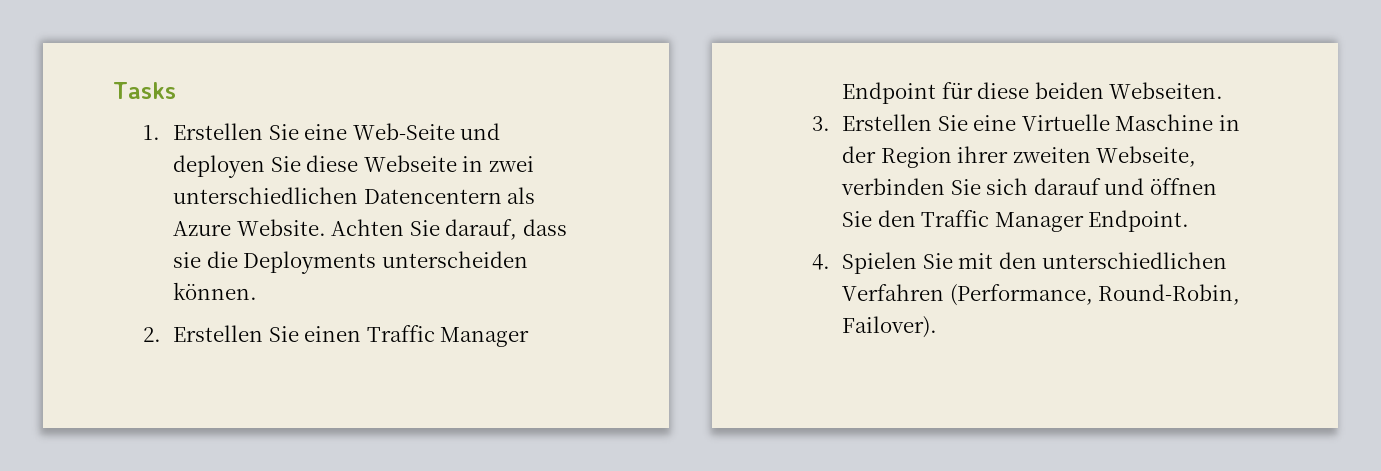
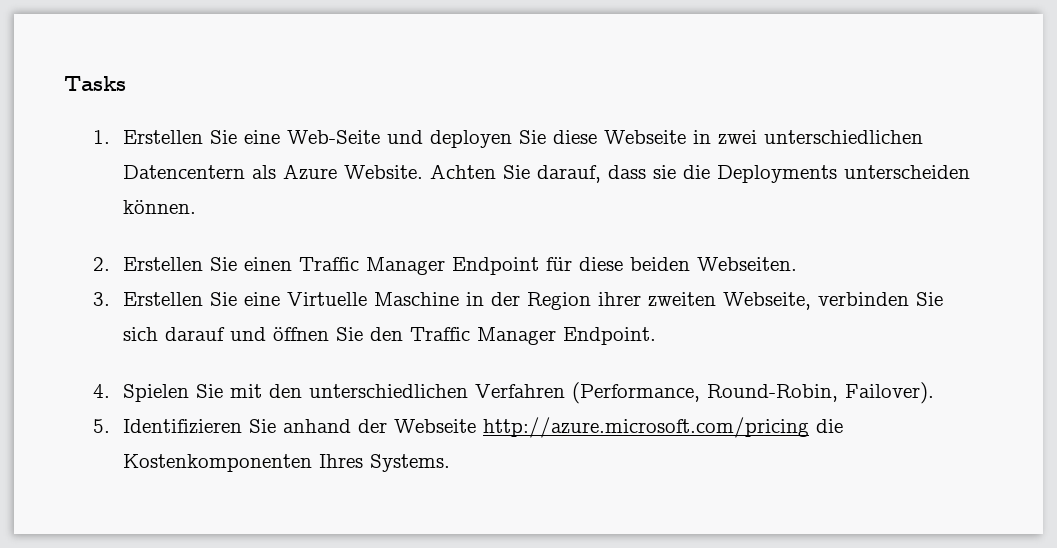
+ 5. Identifizieren Sie anhand der Webseite http://azure.microsoft.com/pricing die Kostenkomponenten Ihres Systems.

